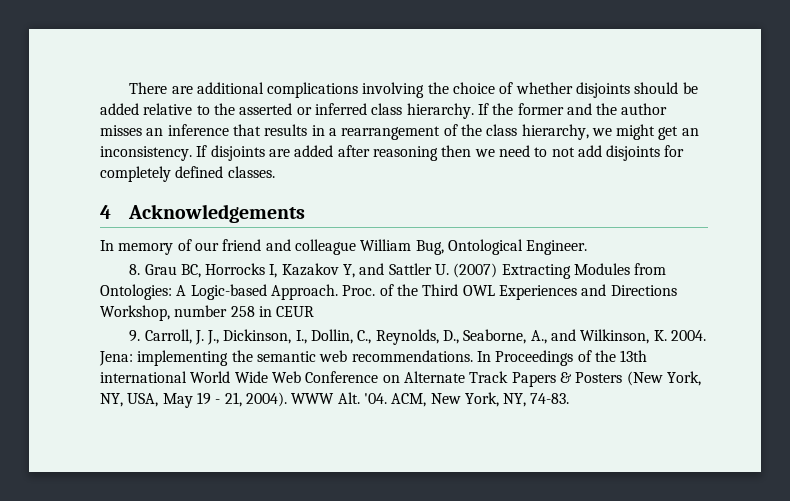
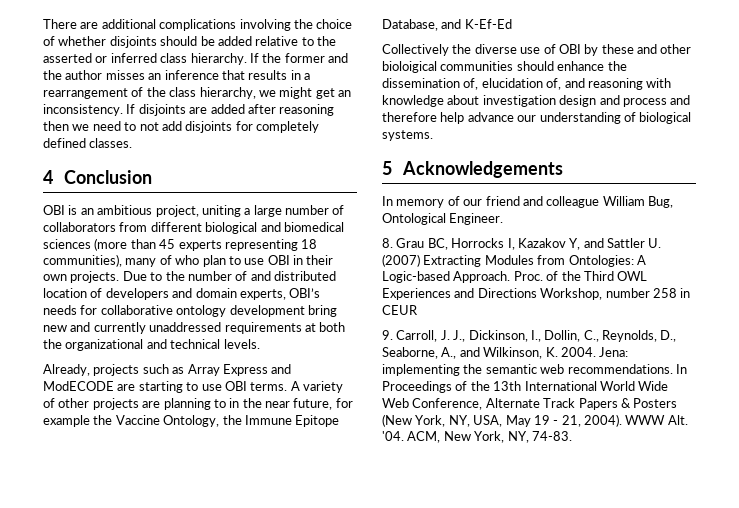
- 4 Acknowledgements
+ 4 Conclusion
+ OBI is an ambitious project, uniting a large number of collaborators from different biological and biomedical sciences (more than 45 experts representing 18 communities), many of who plan to use OBI in their own projects. Due to the number of and distributed location of developers and domain experts, OBI’s needs for collaborative ontology development bring new and currently unaddressed requirements at both the organizational and technical levels.
+ Already, projects such as Array Express and ModECODE are starting to use OBI terms. A variety of other projects are planning to in the near future, for example the Vaccine Ontology, the Immune Epitope Database, and K-Ef-Ed
+ Collectively the diverse use of OBI by these and other bioloigical communities should enhance the dissemination of, elucidation of, and reasoning with knowledge about investigation design and process and therefore help advance our understanding of biological systems.
+ 5 Acknowledgements
- In Proceedings of the 13th international World Wide Web Conference on Alternate Track Papers & Posters (New York, NY, USA, May 19 - 21, 2004).
+ In Proceedings of the 13th International World Wide Web Conference, Alternate Track Papers & Posters (New York, NY, USA, May 19 - 21, 2004).

